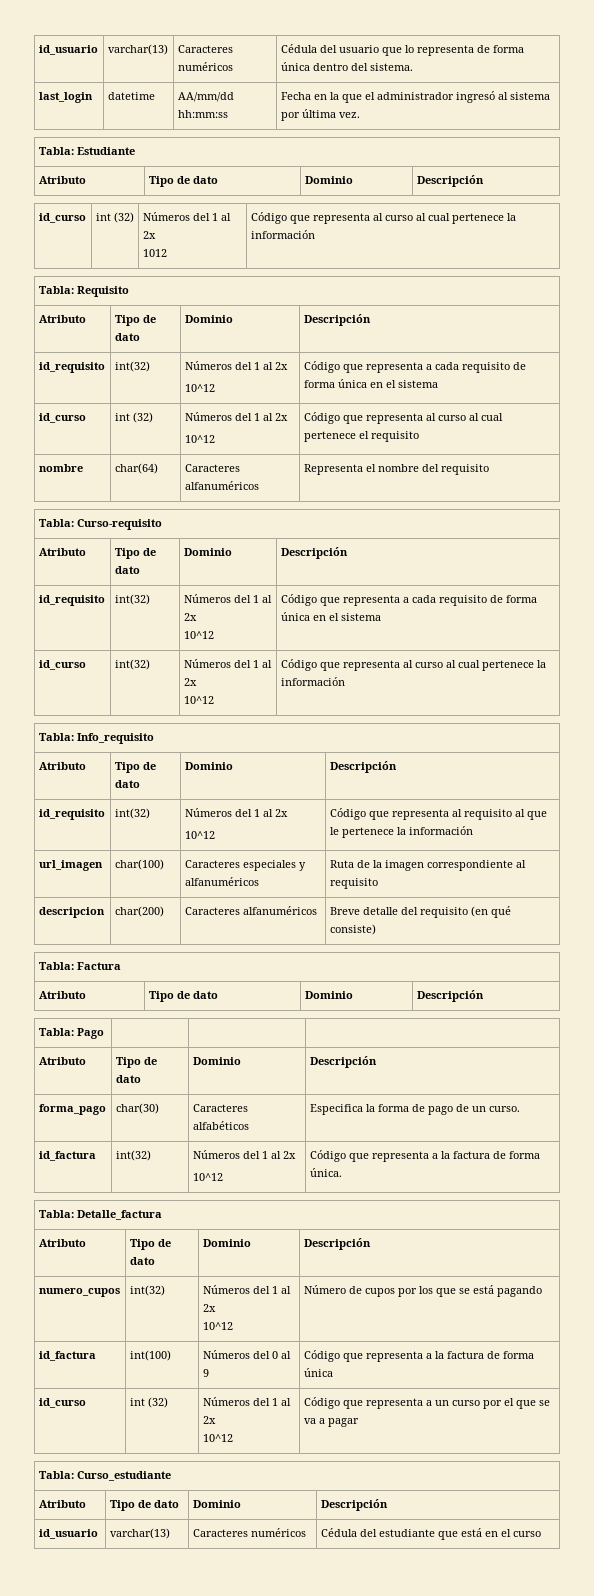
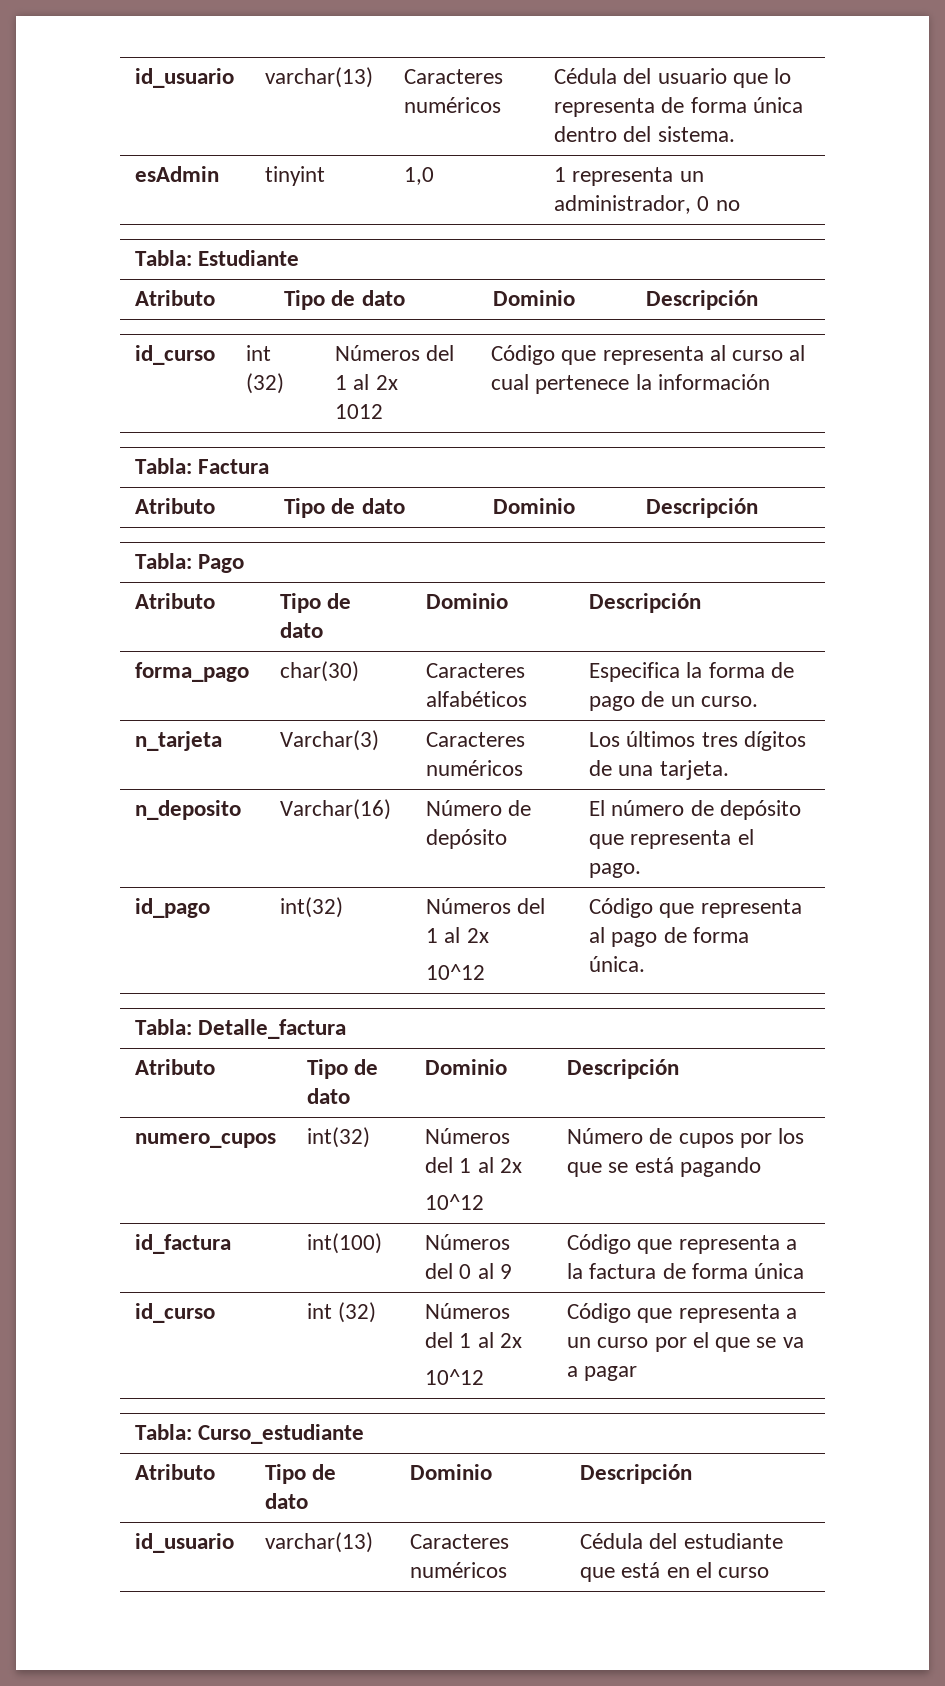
- last_login | datetime | AA/mm/dd hh:mm:ss | Fecha en la que el administrador ingresó al sistema por última vez.
+ esAdmin | tinyint | 1,0 | 1 representa un administrador, 0 no
- Tabla: Requisito
- Atributo | Tipo de dato | Dominio | Descripción
- id_requisito | int(32) | Números del 1 al 2x
- 10^12 | Código que representa a cada requisito de forma única en el sistema
- id_curso | int (32) | Números del 1 al 2x
- 10^12 | Código que representa al curso al cual pertenece el requisito
- nombre | char(64) | Caracteres alfanuméricos | Representa el nombre del requisito
- Tabla: Curso-requisito
- Atributo | Tipo de dato | Dominio | Descripción
- id_requisito | int(32) | Números del 1 al 2x
- 10^12 | Código que representa a cada requisito de forma única en el sistema
- id_curso | int(32) | Números del 1 al 2x
- 10^12 | Código que representa al curso al cual pertenece la información
- Tabla: Info_requisito
- Atributo | Tipo de dato | Dominio | Descripción
- id_requisito | int(32) | Números del 1 al 2x
- 10^12 | Código que representa al requisito al que le pertenece la información
- url_imagen | char(100) | Caracteres especiales y alfanuméricos | Ruta de la imagen correspondiente al requisito
- descripcion | char(200) | Caracteres alfanuméricos | Breve detalle del requisito (en qué consiste)
- id_factura | int(32) | Números del 1 al 2x
- 10^12 | Código que representa a la factura de forma única.
+ n_tarjeta | Varchar(3) | Caracteres numéricos | Los últimos tres dígitos de una tarjeta.
+ n_deposito | Varchar(16) | Número de depósito | El número de depósito que representa el pago.
+ id_pago | int(32) | Números del 1 al 2x
+ 10^12 | Código que representa al pago de forma única.

